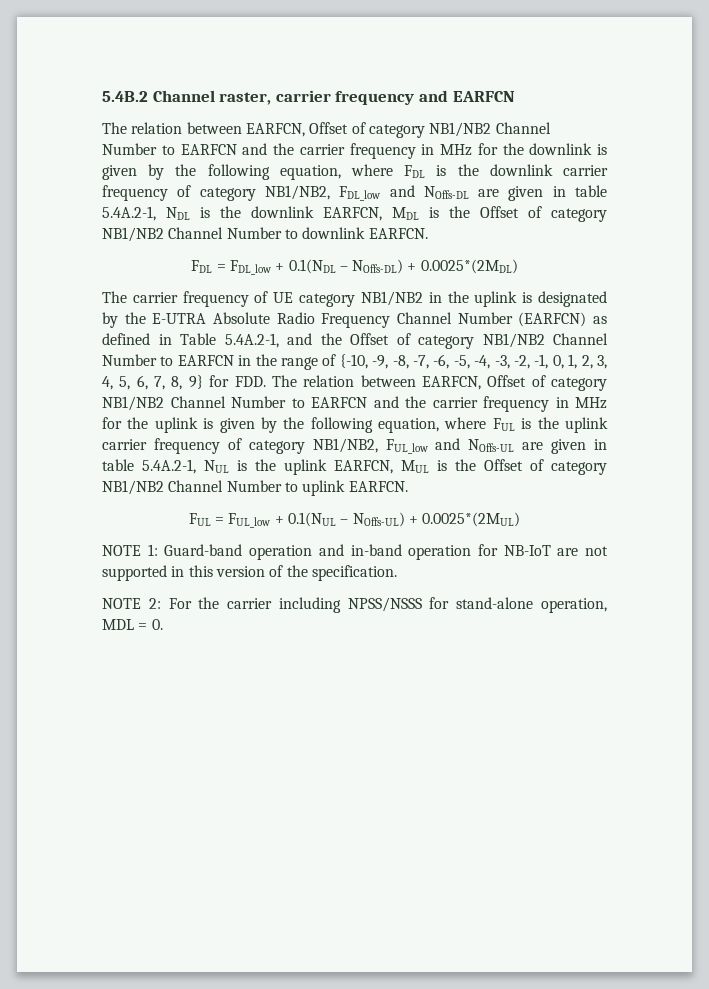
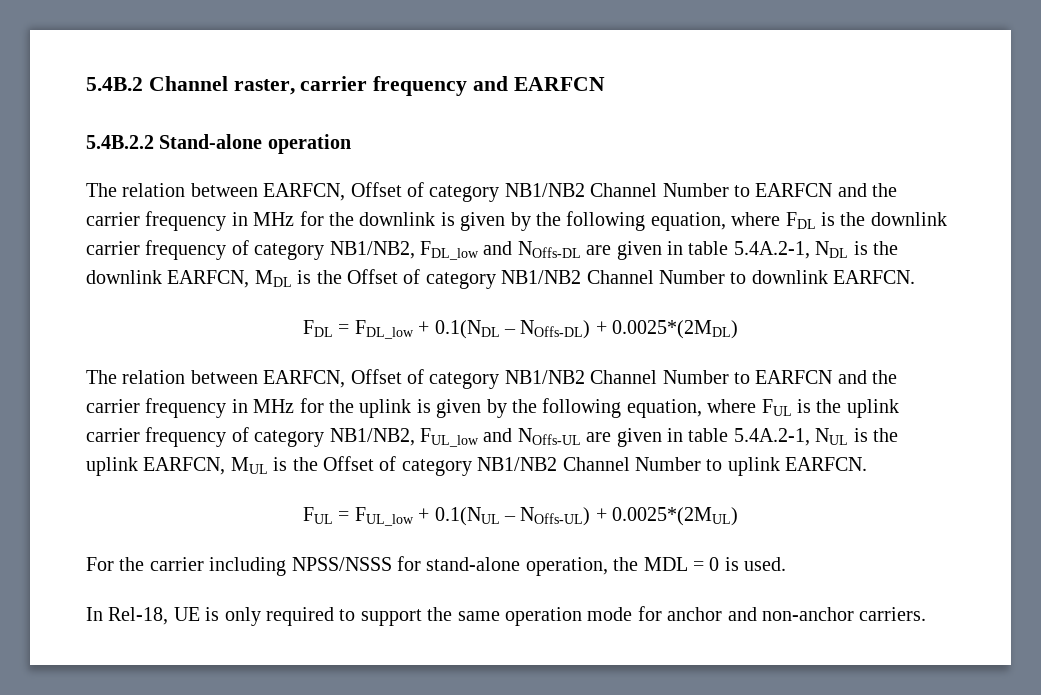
+ 5.4B.2.2 Stand-alone operation
- The carrier frequency of UE category NB1/NB2 in the uplink is designated by the E-UTRA Absolute Radio Frequency Channel Number (EARFCN) as defined in Table 5.4A.2-1, and the Offset of category NB1/NB2 Channel Number to EARFCN in the range of {-10, -9, -8, -7, -6, -5, -4, -3, -2, -1, 0, 1, 2, 3, 4, 5, 6, 7, 8, 9} for FDD. The relation between EARFCN, Offset of category NB1/NB2 Channel Number to EARFCN and the carrier frequency in MHz for the uplink is given by the following equation, where FUL is the uplink carrier frequency of category NB1/NB2, FUL_low and NOffs-UL are given in table 5.4A.2-1, NUL is the uplink EARFCN, MUL is the Offset of category NB1/NB2 Channel Number to uplink EARFCN.
+ The relation between EARFCN, Offset of category NB1/NB2 Channel Number to EARFCN and the carrier frequency in MHz for the uplink is given by the following equation, where FUL is the uplink carrier frequency of category NB1/NB2, FUL_low and NOffs-UL are given in table 5.4A.2-1, NUL is the uplink EARFCN, MUL is the Offset of category NB1/NB2 Channel Number to uplink EARFCN.
- NOTE 1: Guard-band operation and in-band operation for NB-IoT are not supported in this version of the specification.
- NOTE 2: For the carrier including NPSS/NSSS for stand-alone operation, MDL = 0.
+ For the carrier including NPSS/NSSS for stand-alone operation, the MDL = 0 is used.
+ In Rel-18, UE is only required to support the same operation mode for anchor and non-anchor carriers.

